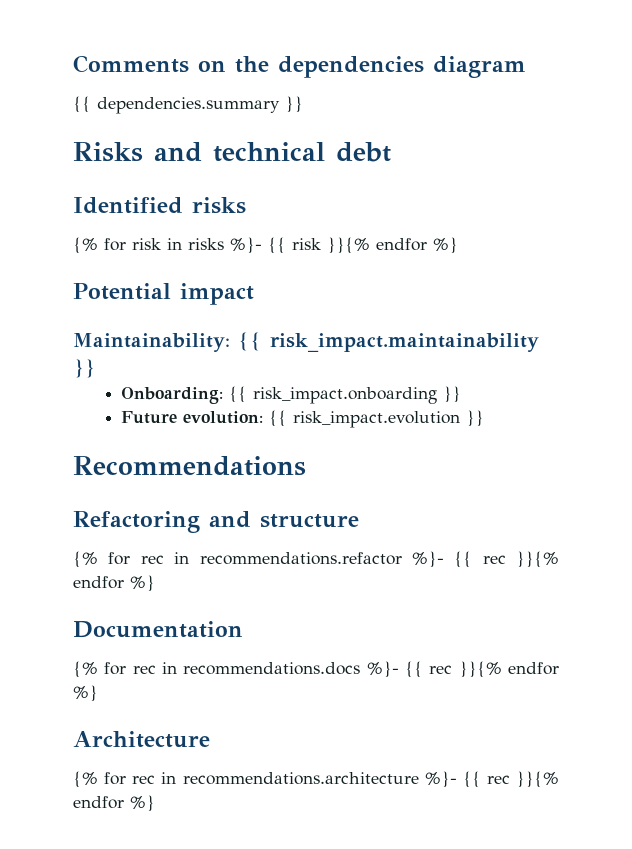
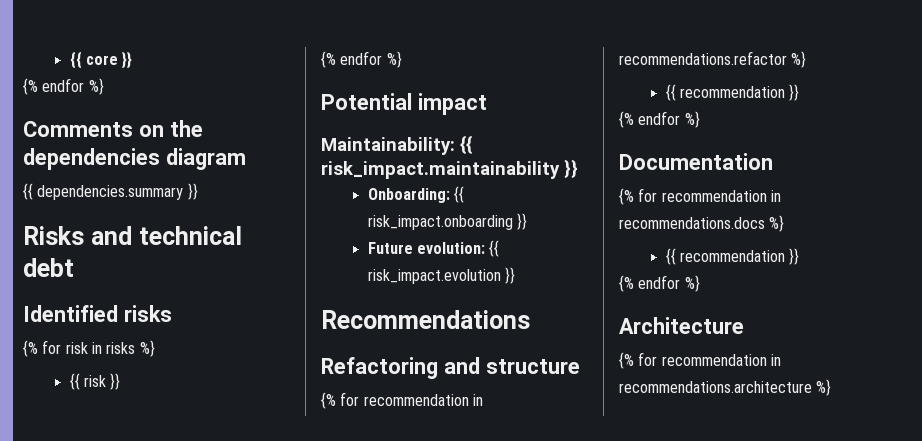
+ {{ core }}
+ {% endfor %}
- {% for risk in risks %}- {{ risk }}{% endfor %}
+ {% for risk in risks %}
+ {{ risk }}
+ {% endfor %}
- {% for rec in recommendations.refactor %}- {{ rec }}{% endfor %}
+ {% for recommendation in recommendations.refactor %}
+ {{ recommendation }}
+ {% endfor %}
- {% for rec in recommendations.docs %}- {{ rec }}{% endfor %}
+ {% for recommendation in recommendations.docs %}
+ {{ recommendation }}
+ {% endfor %}
- {% for rec in recommendations.architecture %}- {{ rec }}{% endfor %}
+ {% for recommendation in recommendations.architecture %}

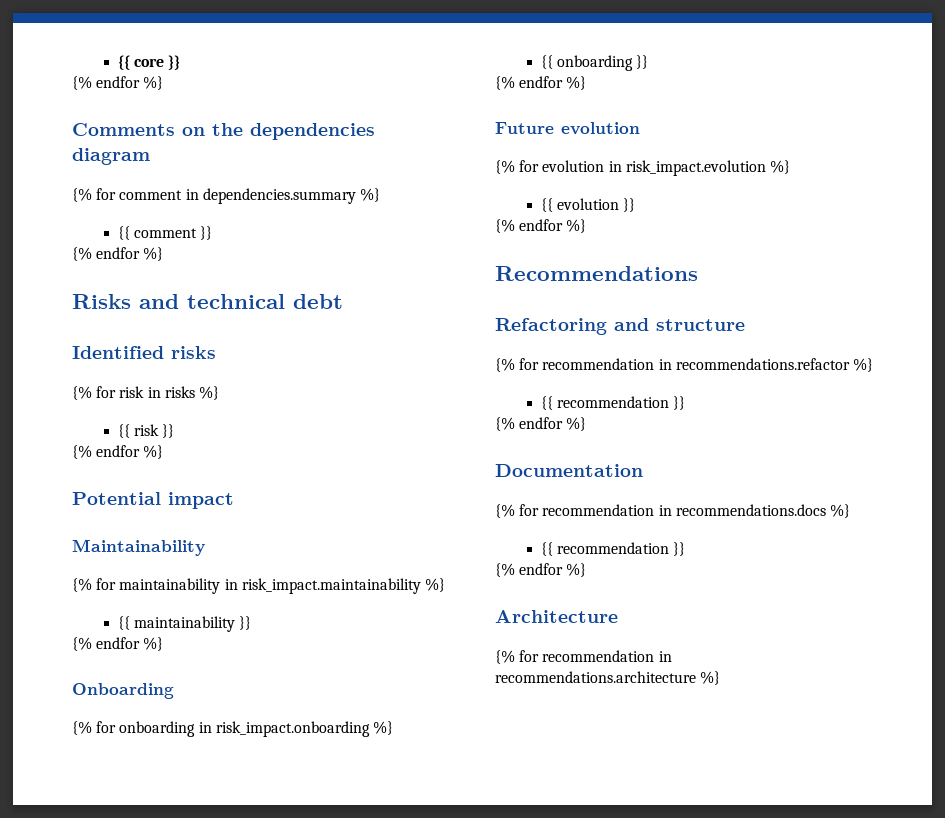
- {{ dependencies.summary }}
+ {% for comment in dependencies.summary %}
+ {{ comment }}
+ {% endfor %}
- Maintainability: {{ risk_impact.maintainability }}
- Onboarding: {{ risk_impact.onboarding }}
- Future evolution: {{ risk_impact.evolution }}
+ Maintainability
+ {% for maintainability in risk_impact.maintainability %}
+ {{ maintainability }}
+ {% endfor %}
+ Onboarding
+ {% for onboarding in risk_impact.onboarding %}
+ {{ onboarding }}
+ {% endfor %}
+ Future evolution
+ {% for evolution in risk_impact.evolution %}
+ {{ evolution }}
+ {% endfor %}

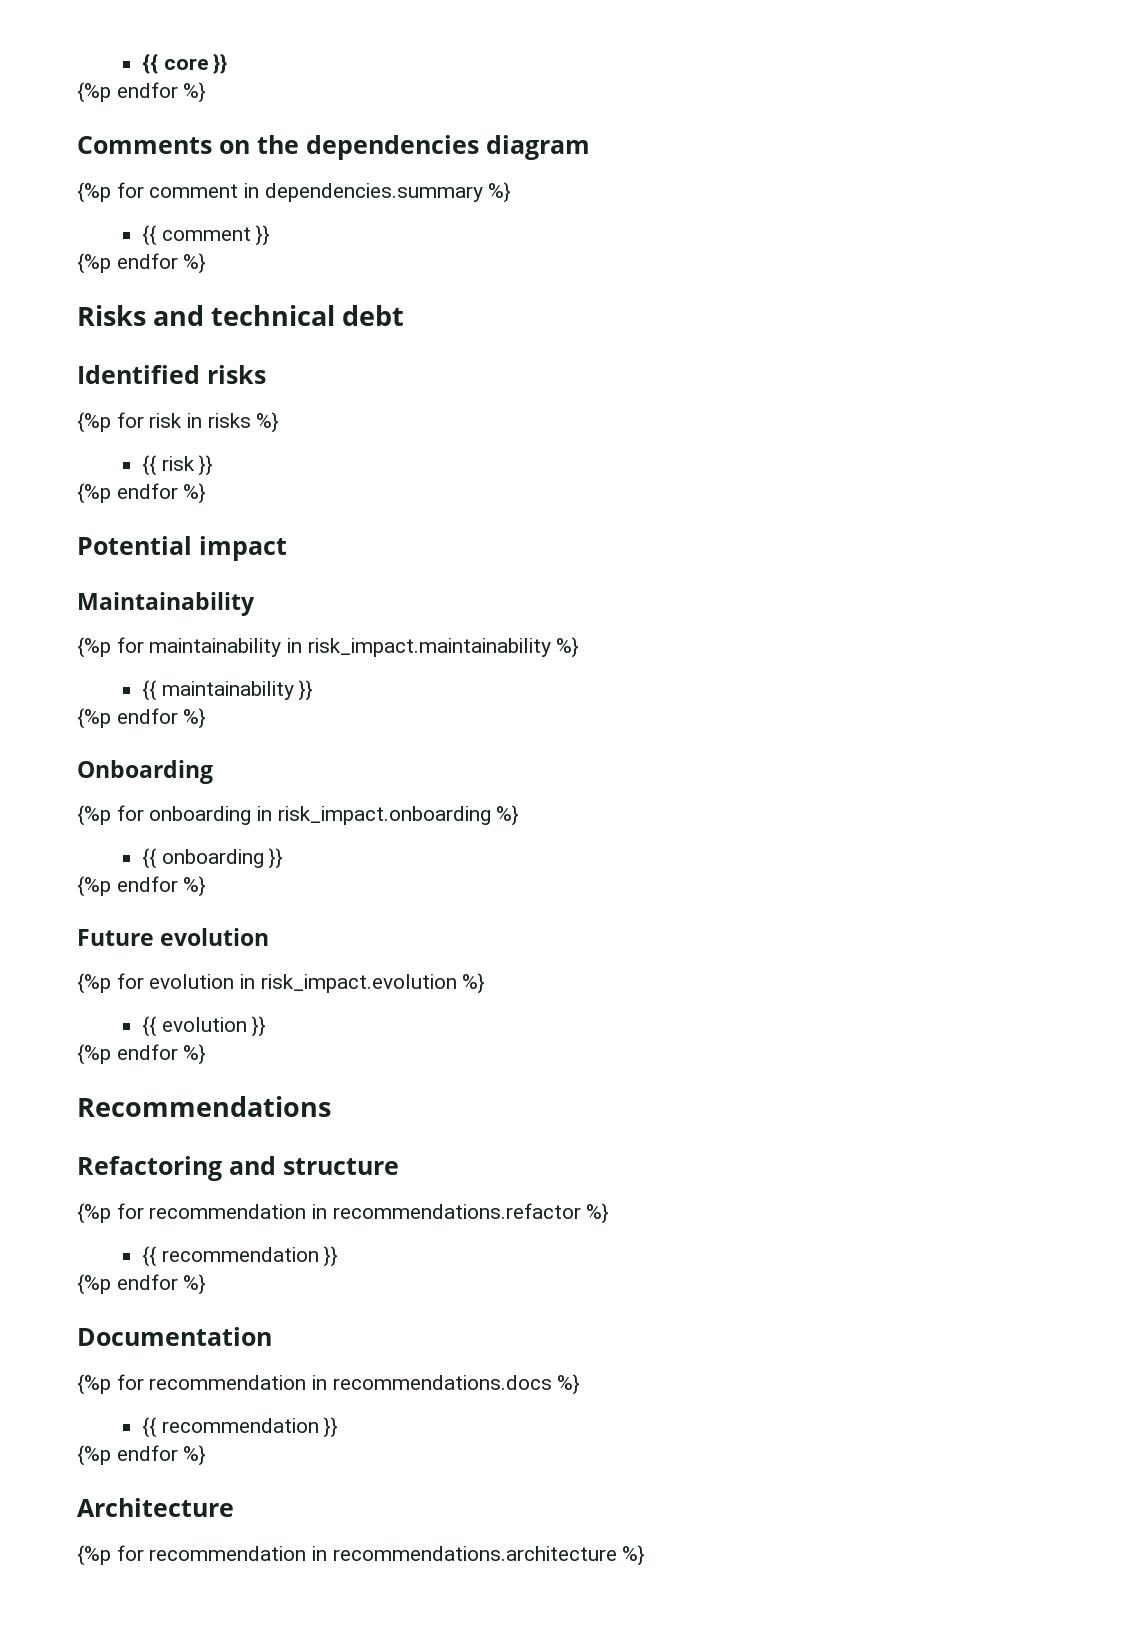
  {{ core }}
- {% endfor %}
+ {%p endfor %}
- {% for comment in dependencies.summary %}
+ {%p for comment in dependencies.summary %}
  {{ comment }}
- {% endfor %}
+ {%p endfor %}
- {% for risk in risks %}
+ {%p for risk in risks %}
  {{ risk }}
- {% endfor %}
+ {%p endfor %}
- {% for maintainability in risk_impact.maintainability %}
+ {%p for maintainability in risk_impact.maintainability %}
  {{ maintainability }}
- {% endfor %}
+ {%p endfor %}
- {% for onboarding in risk_impact.onboarding %}
+ {%p for onboarding in risk_impact.onboarding %}
  {{ onboarding }}
- {% endfor %}
+ {%p endfor %}
- {% for evolution in risk_impact.evolution %}
+ {%p for evolution in risk_impact.evolution %}
  {{ evolution }}
- {% endfor %}
+ {%p endfor %}
- {% for recommendation in recommendations.refactor %}
+ {%p for recommendation in recommendations.refactor %}
  {{ recommendation }}
- {% endfor %}
+ {%p endfor %}
- {% for recommendation in recommendations.docs %}
+ {%p for recommendation in recommendations.docs %}
  {{ recommendation }}
- {% endfor %}
+ {%p endfor %}
- {% for recommendation in recommendations.architecture %}
+ {%p for recommendation in recommendations.architecture %}

